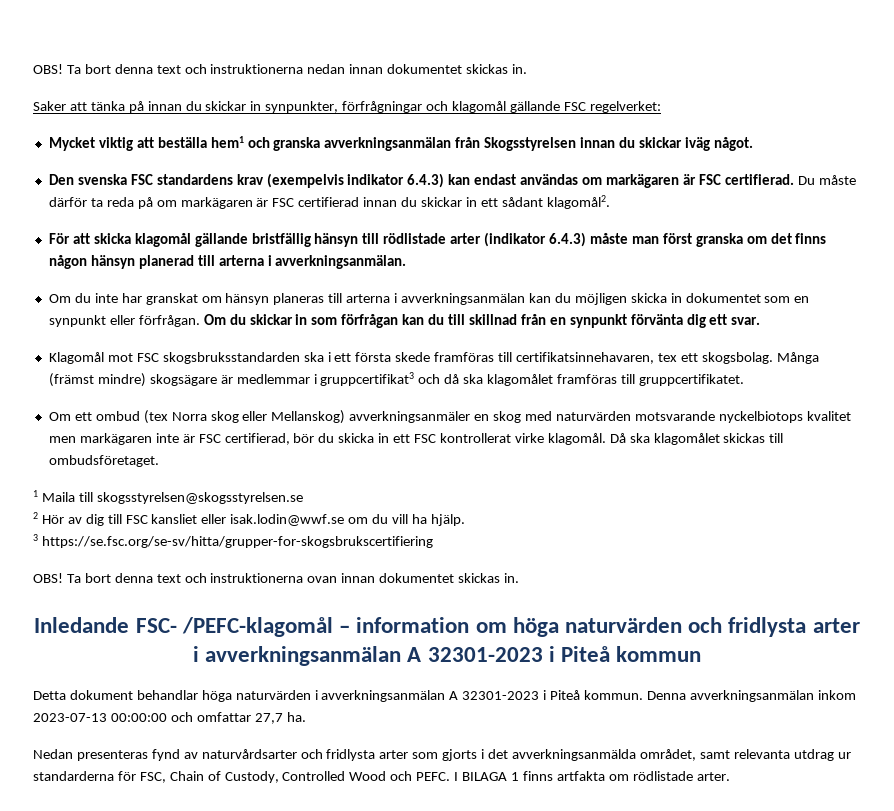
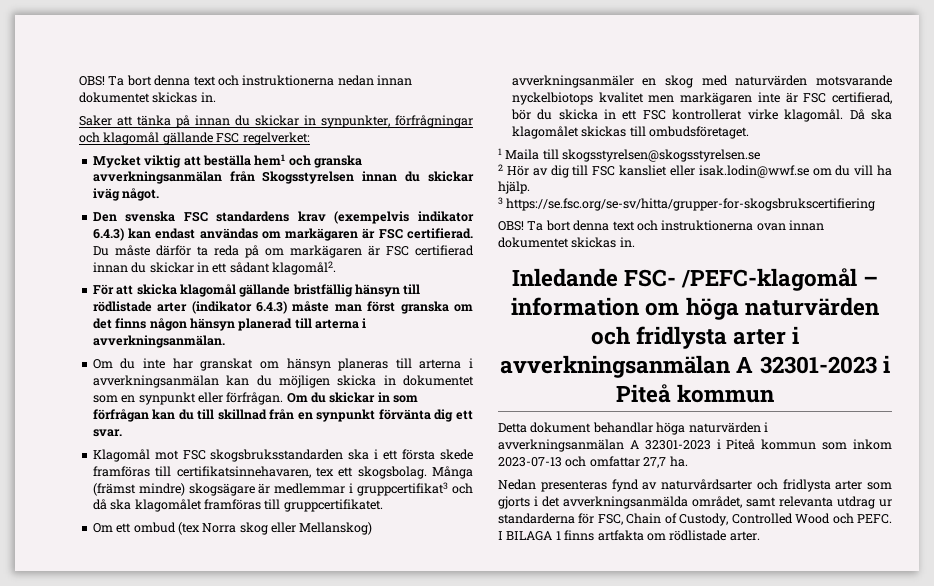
- Detta dokument behandlar höga naturvärden i avverkningsanmälan A 32301-2023 i Piteå kommun. Denna avverkningsanmälan inkom 2023-07-13 00:00:00 och omfattar 27,7 ha.
+ Detta dokument behandlar höga naturvärden i avverkningsanmälan A 32301-2023 i Piteå kommun som inkom 2023-07-13 och omfattar 27,7 ha.

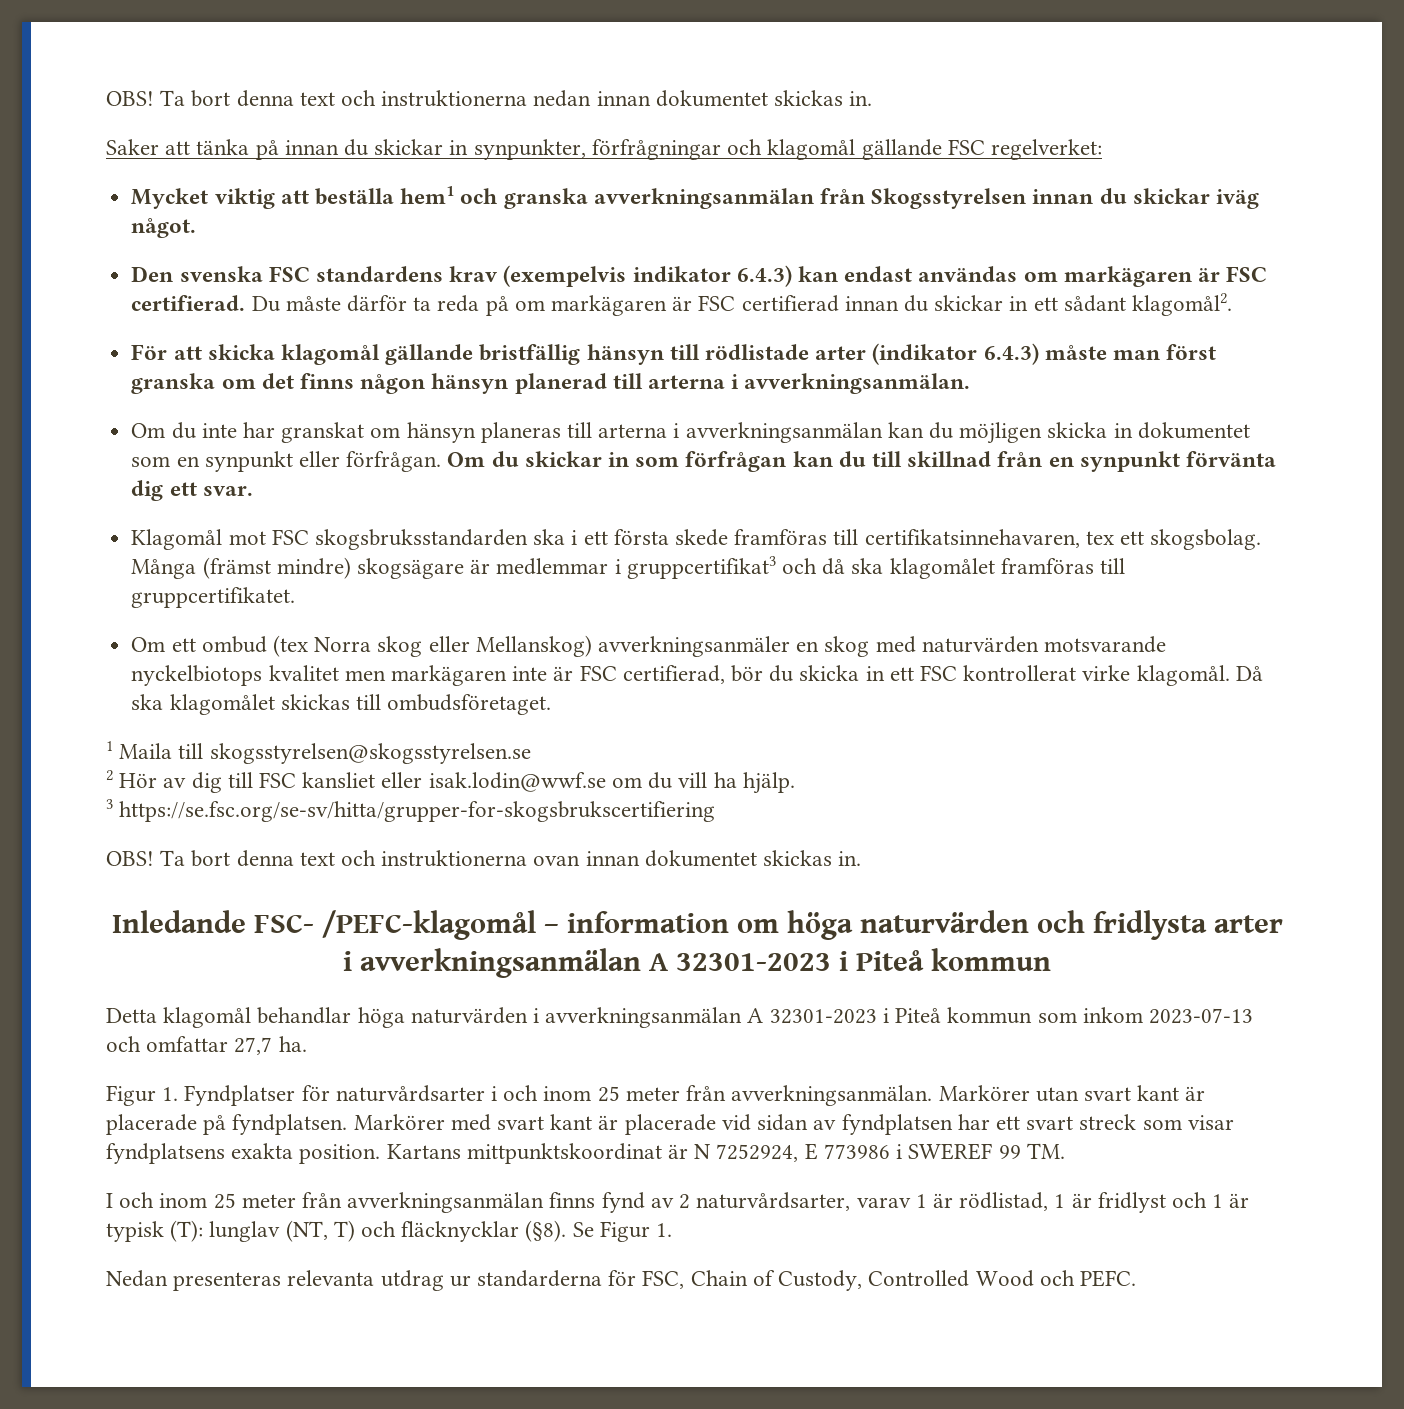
- Detta dokument behandlar höga naturvärden i avverkningsanmälan A 32301-2023 i Piteå kommun som inkom 2023-07-13 och omfattar 27,7 ha.
+ Detta klagomål behandlar höga naturvärden i avverkningsanmälan A 32301-2023 i Piteå kommun som inkom 2023-07-13 och omfattar 27,7 ha.
- Nedan presenteras fynd av naturvårdsarter och fridlysta arter som gjorts i det avverkningsanmälda området, samt relevanta utdrag ur standarderna för FSC, Chain of Custody, Controlled Wood och PEFC. I BILAGA 1 finns artfakta om rödlistade arter.
+ Figur 1. Fyndplatser för naturvårdsarter i och inom 25 meter från avverkningsanmälan. Markörer utan svart kant är placerade på fyndplatsen. Markörer med svart kant är placerade vid sidan av fyndplatsen har ett svart streck som visar fyndplatsens exakta position. Kartans mittpunktskoordinat är N 7252924, E 773986 i SWEREF 99 TM.
+ I och inom 25 meter från avverkningsanmälan finns fynd av 2 naturvårdsarter, varav 1 är rödlistad, 1 är fridlyst och 1 är typisk (T): lunglav (NT, T) och fläcknycklar (§8). Se Figur 1.
+ Nedan presenteras relevanta utdrag ur standarderna för FSC, Chain of Custody, Controlled Wood och PEFC.

